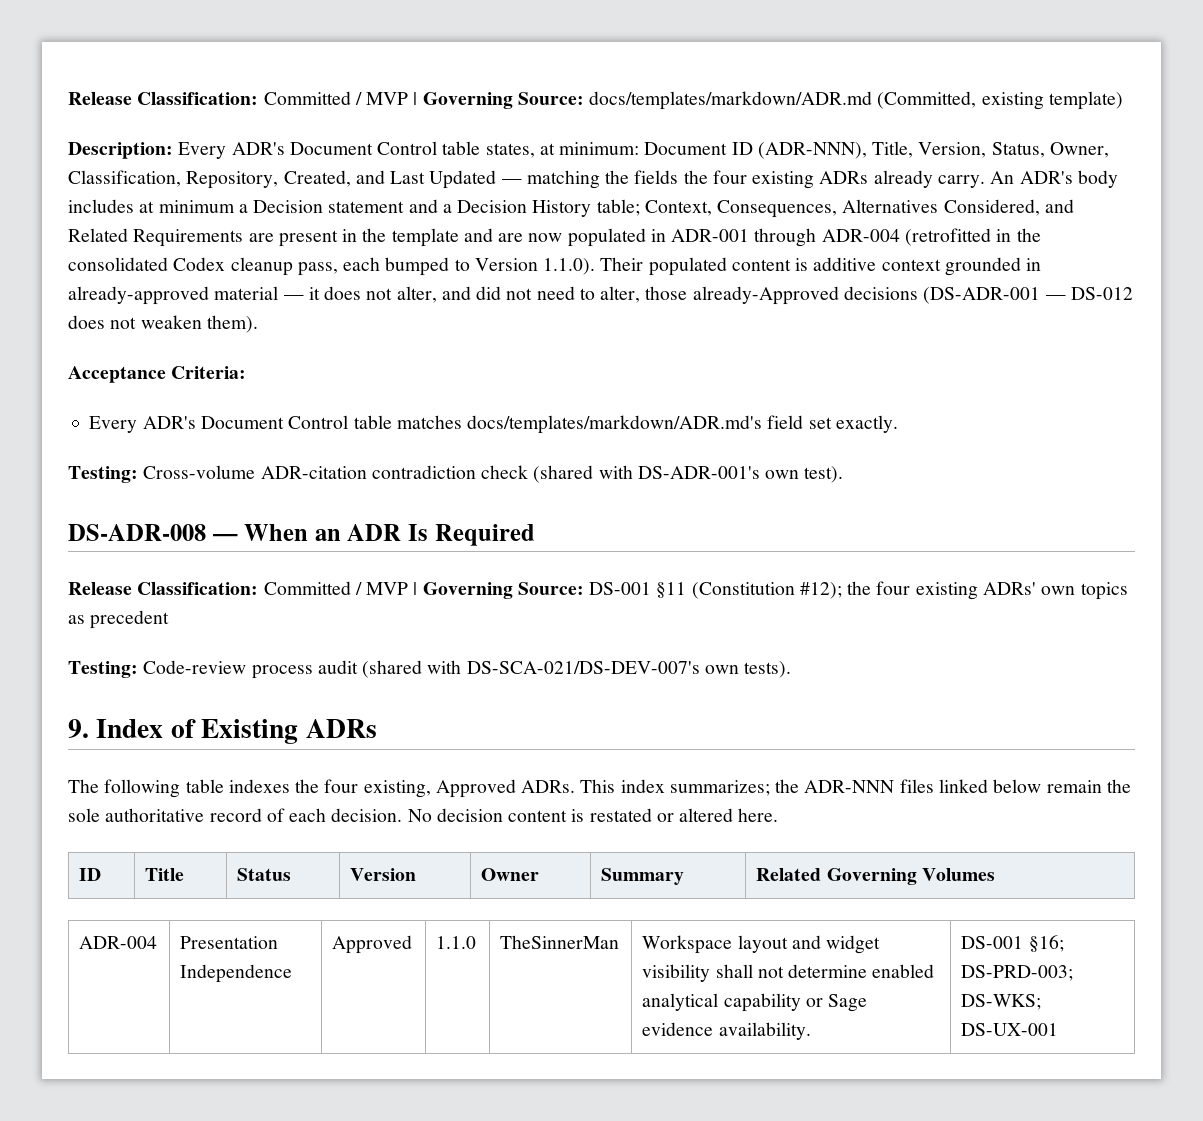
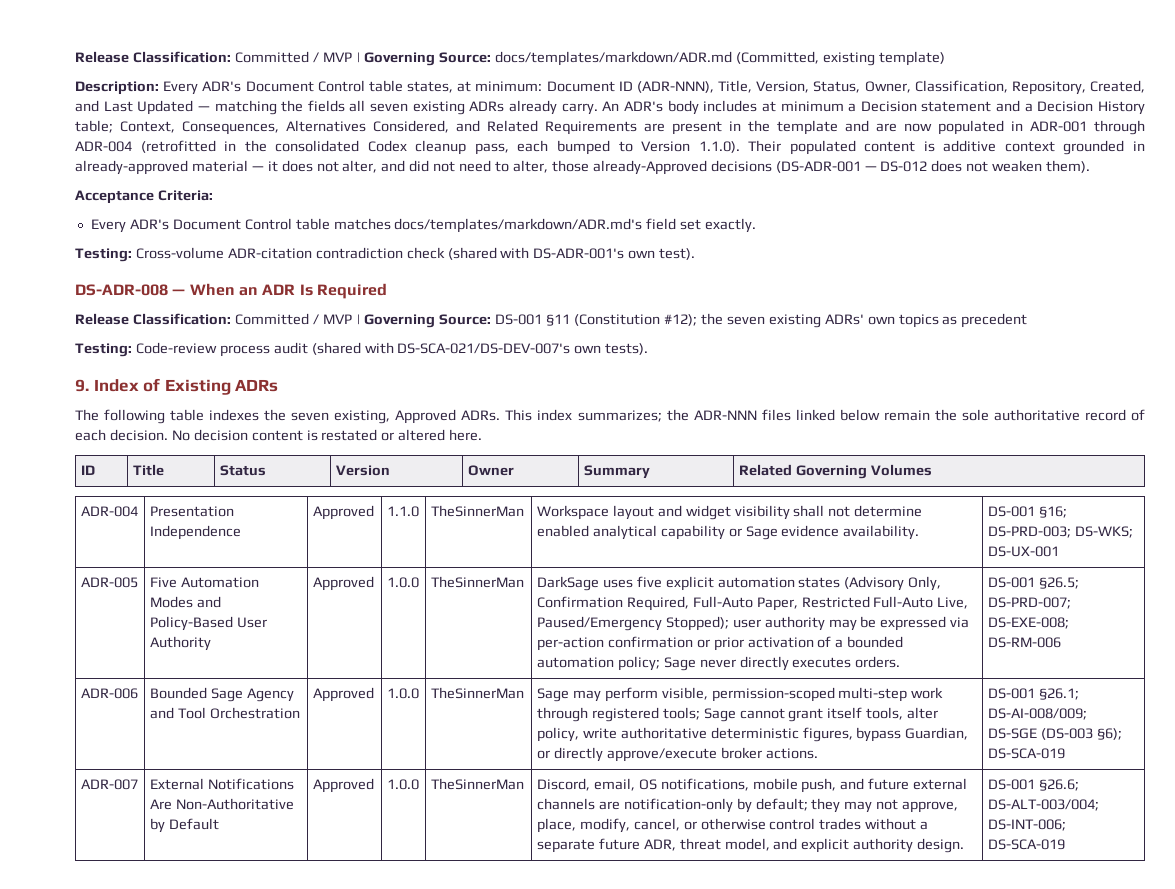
- Description: Every ADR's Document Control table states, at minimum: Document ID (ADR-NNN), Title, Version, Status, Owner, Classification, Repository, Created, and Last Updated — matching the fields the four existing ADRs already carry.
+ Description: Every ADR's Document Control table states, at minimum: Document ID (ADR-NNN), Title, Version, Status, Owner, Classification, Repository, Created, and Last Updated — matching the fields all seven existing ADRs already carry.
- Release Classification: Committed / MVP | Governing Source: DS-001 §11 (Constitution #12); the four existing ADRs' own topics as precedent
+ Release Classification: Committed / MVP | Governing Source: DS-001 §11 (Constitution #12); the seven existing ADRs' own topics as precedent
- The following table indexes the four existing, Approved ADRs.
+ The following table indexes the seven existing, Approved ADRs.
+ ADR-005 | Five Automation Modes and Policy-Based User Authority | Approved | 1.0.0 | TheSinnerMan | DarkSage uses five explicit automation states (Advisory Only, Confirmation Required, Full-Auto Paper, Restricted Full-Auto Live, Paused/Emergency Stopped); user authority may be expressed via per-action confirmation or prior activation of a bounded automation policy; Sage never directly executes orders. | DS-001 §26.5; DS-PRD-007; DS-EXE-008; DS-RM-006
+ ADR-006 | Bounded Sage Agency and Tool Orchestration | Approved | 1.0.0 | TheSinnerMan | Sage may perform visible, permission-scoped multi-step work through registered tools; Sage cannot grant itself tools, alter policy, write authoritative deterministic figures, bypass Guardian, or directly approve/execute broker actions. | DS-001 §26.1; DS-AI-008/009; DS-SGE (DS-003 §6); DS-SCA-019
+ ADR-007 | External Notifications Are Non-Authoritative by Default | Approved | 1.0.0 | TheSinnerMan | Discord, email, OS notifications, mobile push, and future external channels are notification-only by default; they may not approve, place, modify, cancel, or otherwise control trades without a separate future ADR, threat model, and explicit authority design. | DS-001 §26.6; DS-ALT-003/004; DS-INT-006; DS-SCA-019

